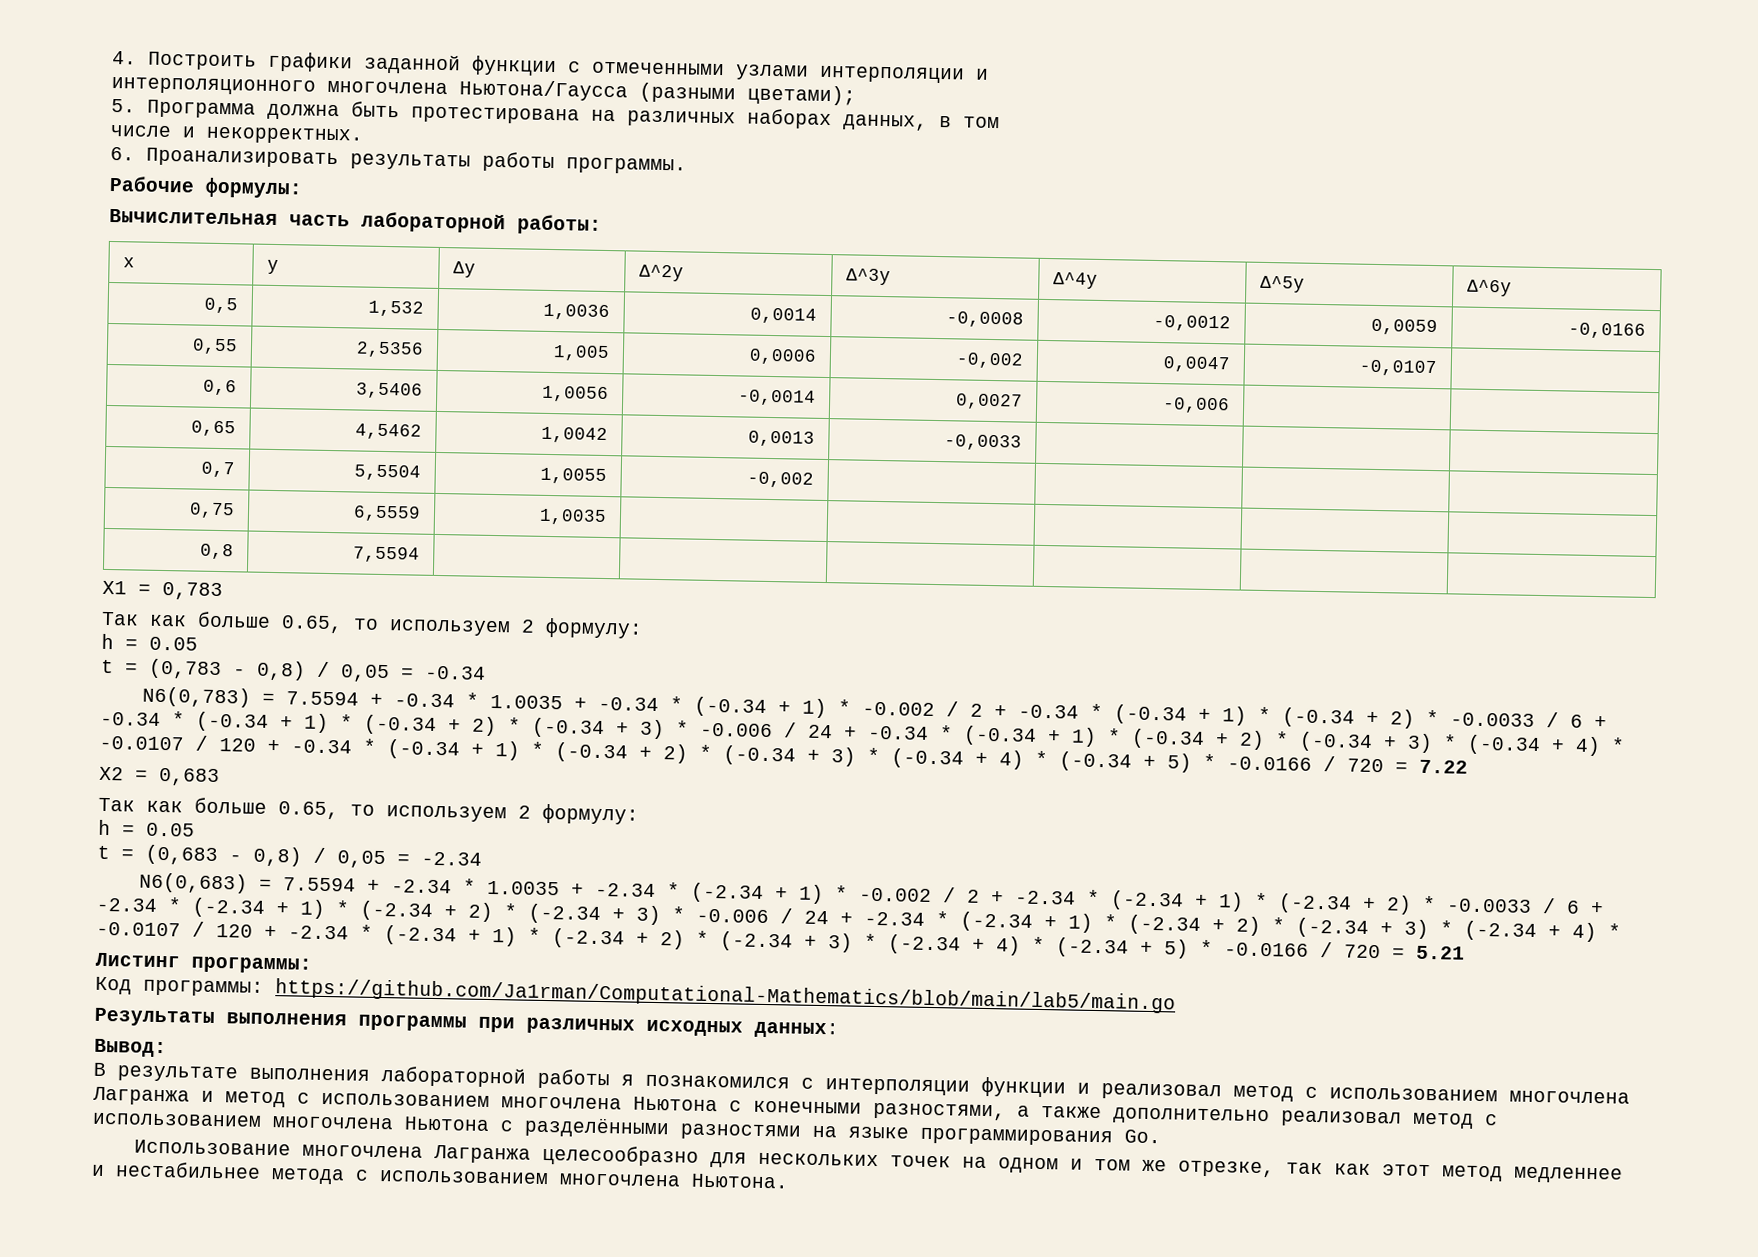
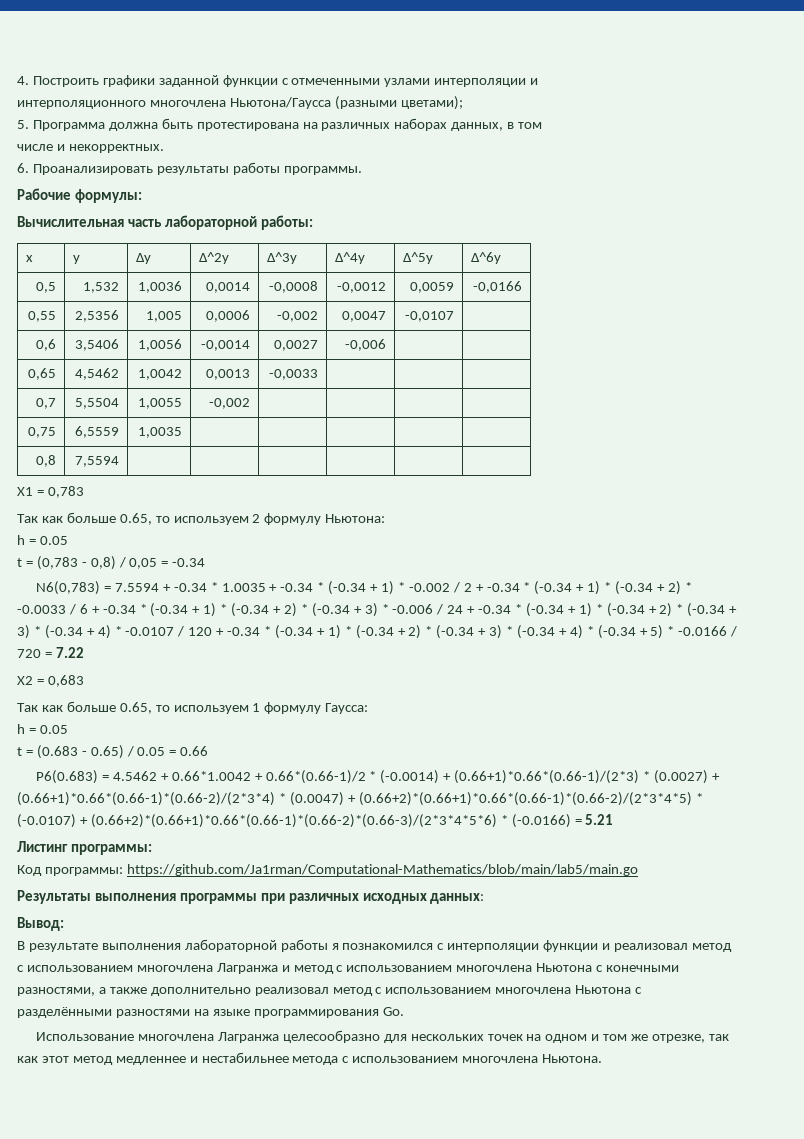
  X1 = 0,783
- Так как больше 0.65, то используем 2 формулу:
+ Так как больше 0.65, то используем 2 формулу Ньютона:
  X2 = 0,683
- Так как больше 0.65, то используем 2 формулу:
+ Так как больше 0.65, то используем 1 формулу Гаусса:
  h = 0.05
- t = (0,683 - 0,8) / 0,05 = -2.34
- N6(0,683) = 7.5594 + -2.34 * 1.0035 + -2.34 * (-2.34 + 1) * -0.002 / 2 + -2.34 * (-2.34 + 1) * (-2.34 + 2) * -0.0033 / 6 + -2.34 * (-2.34 + 1) * (-2.34 + 2) * (-2.34 + 3) * -0.006 / 24 + -2.34 * (-2.34 + 1) * (-2.34 + 2) * (-2.34 + 3) * (-2.34 + 4) * -0.0107 / 120 + -2.34 * (-2.34 + 1) * (-2.34 + 2) * (-2.34 + 3) * (-2.34 + 4) * (-2.34 + 5) * -0.0166 / 720 = 5.21
+ t = (0.683 - 0.65) / 0.05 = 0.66
+ P6(0.683) = 4.5462 + 0.66*1.0042 + 0.66*(0.66-1)/2 * (-0.0014) + (0.66+1)*0.66*(0.66-1)/(2*3) * (0.0027) + (0.66+1)*0.66*(0.66-1)*(0.66-2)/(2*3*4) * (0.0047) + (0.66+2)*(0.66+1)*0.66*(0.66-1)*(0.66-2)/(2*3*4*5) * (-0.0107) + (0.66+2)*(0.66+1)*0.66*(0.66-1)*(0.66-2)*(0.66-3)/(2*3*4*5*6) * (-0.0166) = 5.21

